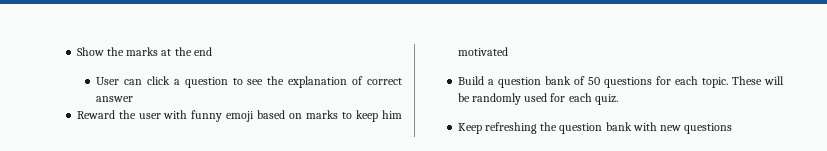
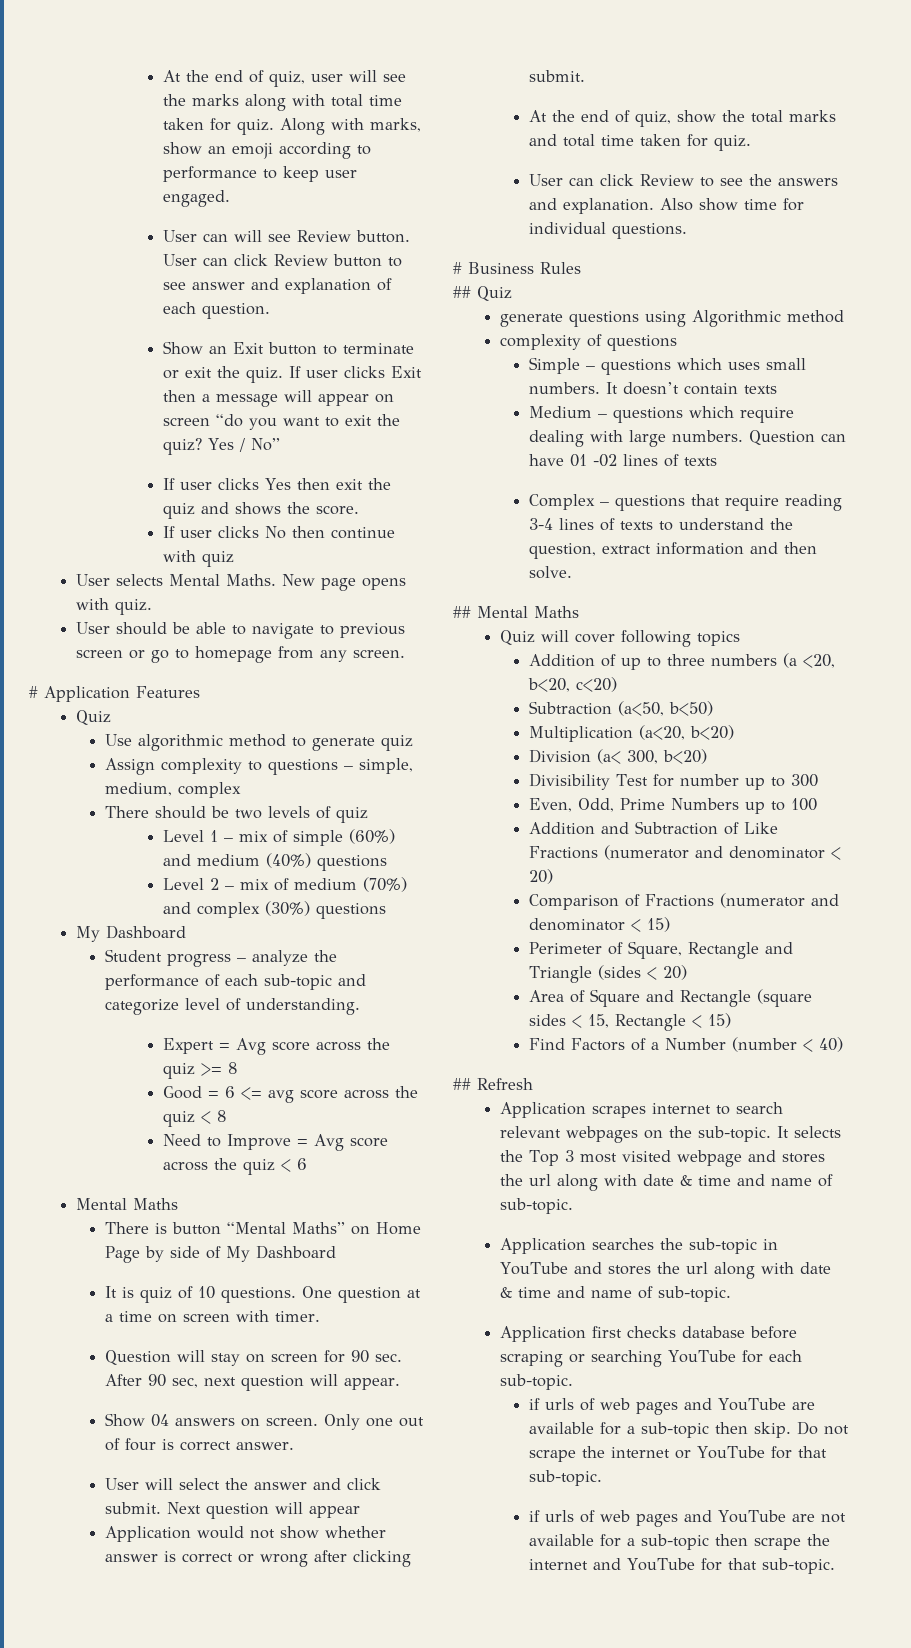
- Show the marks at the end
- User can click a question to see the explanation of correct answer
- Reward the user with funny emoji based on marks to keep him motivated
- Build a question bank of 50 questions for each topic. These will be randomly used for each quiz.
- Keep refreshing the question bank with new questions
+ At the end of quiz, user will see the marks along with total time taken for quiz. Along with marks, show an emoji according to performance to keep user engaged.
+ User can will see Review button. User can click Review button to see answer and explanation of each question.
+ Show an Exit button to terminate or exit the quiz. If user clicks Exit then a message will appear on screen “do you want to exit the quiz? Yes / No”
+ If user clicks Yes then exit the quiz and shows the score.
+ If user clicks No then continue with quiz
+ User selects Mental Maths. New page opens with quiz.
+ User should be able to navigate to previous screen or go to homepage from any screen.
+ # Application Features
+ Quiz
+ Use algorithmic method to generate quiz
+ Assign complexity to questions – simple, medium, complex
+ There should be two levels of quiz
+ Level 1 – mix of simple (60%) and medium (40%) questions
+ Level 2 – mix of medium (70%) and complex (30%) questions
+ My Dashboard
+ Student progress – analyze the performance of each sub-topic and categorize level of understanding.
+ Expert = Avg score across the quiz >= 8
+ Good = 6 <= avg score across the quiz < 8
+ Need to Improve = Avg score across the quiz < 6
+ Mental Maths
+ There is button “Mental Maths” on Home Page by side of My Dashboard
+ It is quiz of 10 questions. One question at a time on screen with timer.
+ Question will stay on screen for 90 sec. After 90 sec, next question will appear.
+ Show 04 answers on screen. Only one out of four is correct answer.
+ User will select the answer and click submit. Next question will appear
+ Application would not show whether answer is correct or wrong after clicking submit.
+ At the end of quiz, show the total marks and total time taken for quiz.
+ User can click Review to see the answers and explanation. Also show time for individual questions.
+ # Business Rules
+ ## Quiz
+ generate questions using Algorithmic method
+ complexity of questions
+ Simple – questions which uses small numbers. It doesn’t contain texts
+ Medium – questions which require dealing with large numbers. Question can have 01 -02 lines of texts
+ Complex – questions that require reading 3-4 lines of texts to understand the question, extract information and then solve.
+ ## Mental Maths
+ Quiz will cover following topics
+ Addition of up to three numbers (a <20, b<20, c<20)
+ Subtraction (a<50, b<50)
+ Multiplication (a<20, b<20)
+ Division (a< 300, b<20)
+ Divisibility Test for number up to 300
+ Even, Odd, Prime Numbers up to 100
+ Addition and Subtraction of Like Fractions (numerator and denominator < 20)
+ Comparison of Fractions (numerator and denominator < 15)
+ Perimeter of Square, Rectangle and Triangle (sides < 20)
+ Area of Square and Rectangle (square sides < 15, Rectangle < 15)
+ Find Factors of a Number (number < 40)
+ ## Refresh
+ Application scrapes internet to search relevant webpages on the sub-topic. It selects the Top 3 most visited webpage and stores the url along with date & time and name of sub-topic.
+ Application searches the sub-topic in YouTube and stores the url along with date & time and name of sub-topic.
+ Application first checks database before scraping or searching YouTube for each sub-topic.
+ if urls of web pages and YouTube are available for a sub-topic then skip. Do not scrape the internet or YouTube for that sub-topic.
+ if urls of web pages and YouTube are not available for a sub-topic then scrape the internet and YouTube for that sub-topic.

